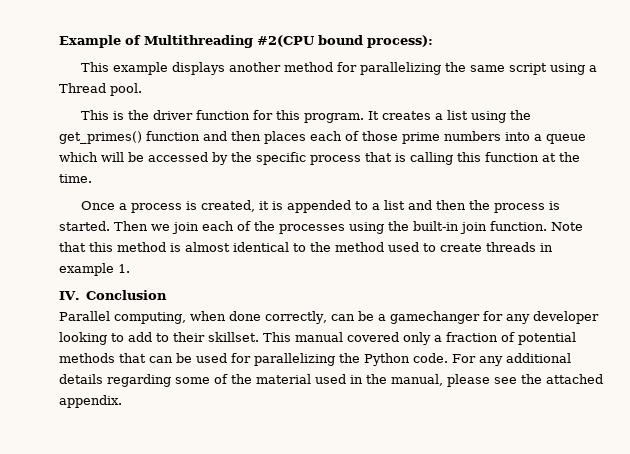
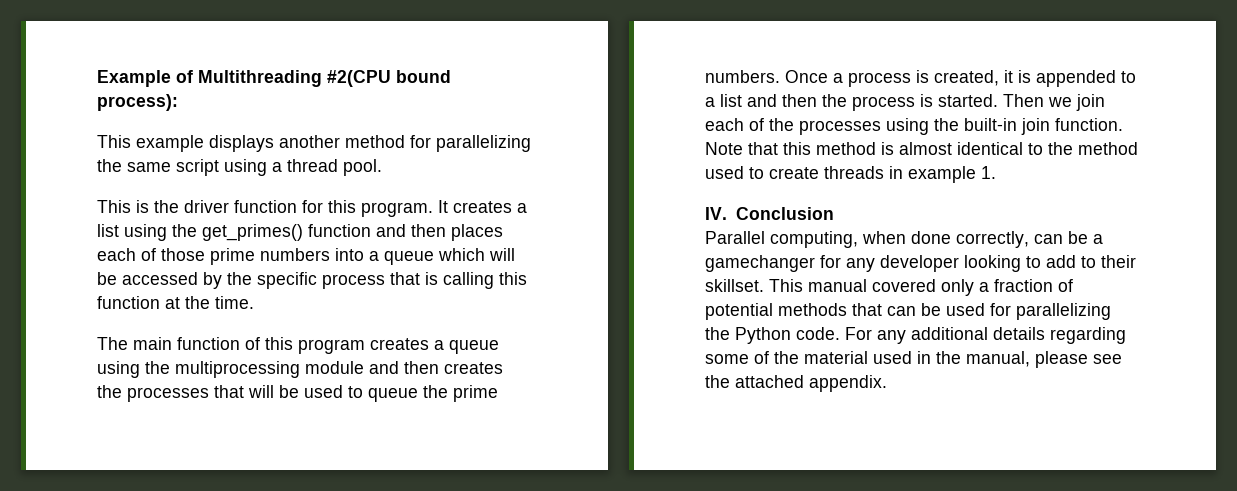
- This example displays another method for parallelizing the same script using a Thread pool.
+ This example displays another method for parallelizing the same script using a thread pool.
+ The main function of this program creates a queue using the multiprocessing module and then creates the processes that will be used to queue the prime numbers.

